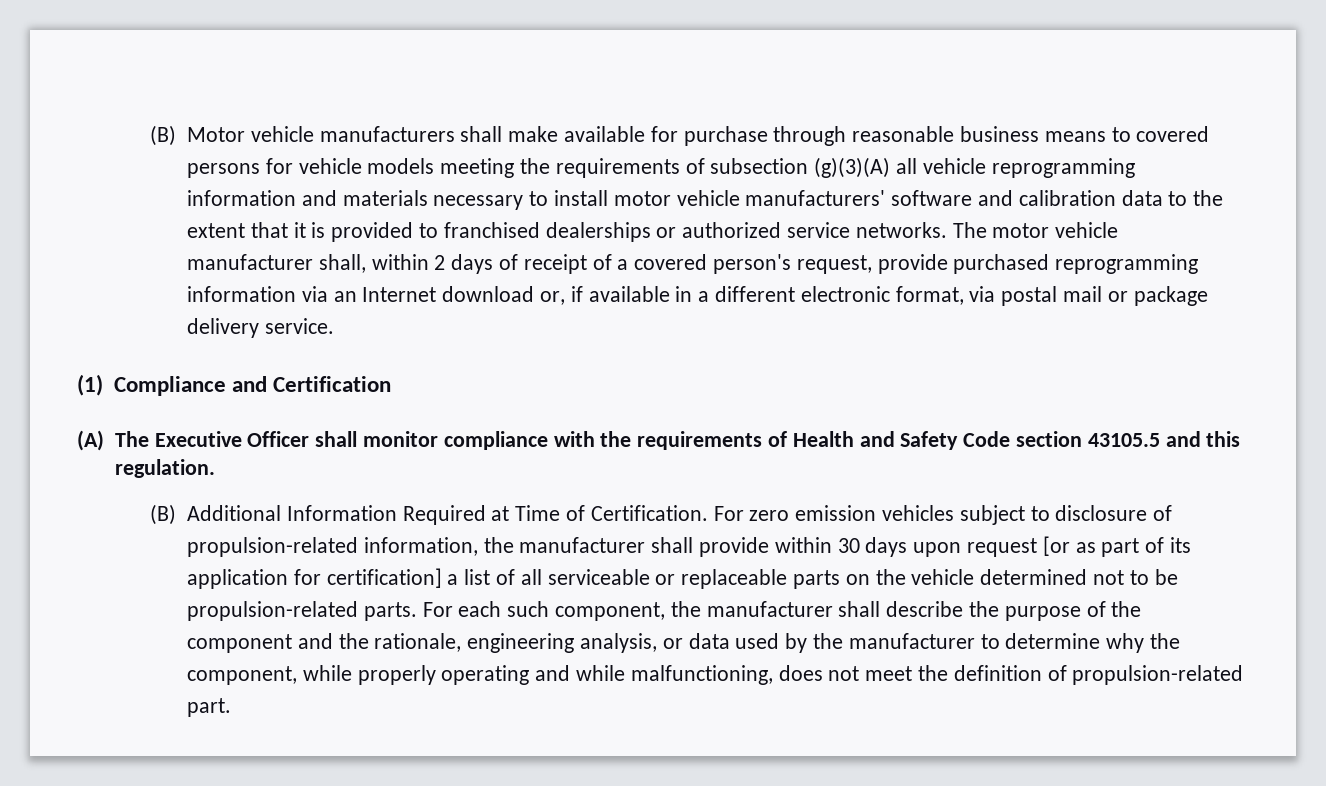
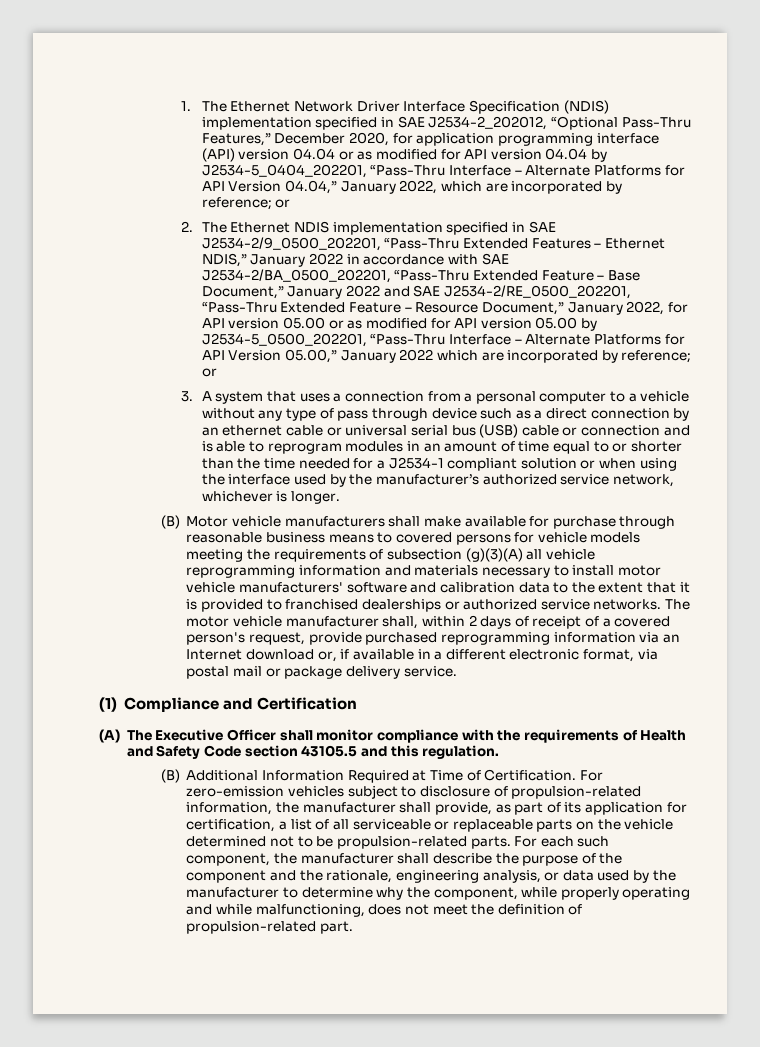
+ 1. The Ethernet Network Driver Interface Specification (NDIS) implementation specified in SAE J2534-2_202012, “Optional Pass-Thru Features,” December 2020, for application programming interface (API) version 04.04 or as modified for API version 04.04 by J2534-5_0404_202201, “Pass-Thru Interface – Alternate Platforms for API Version 04.04,” January 2022, which are incorporated by reference; or
+ 2. The Ethernet NDIS implementation specified in SAE J2534-2/9_0500_202201, “Pass-Thru Extended Features – Ethernet NDIS,” January 2022 in accordance with SAE J2534-2/BA_0500_202201, “Pass-Thru Extended Feature – Base Document,” January 2022 and SAE J2534-2/RE_0500_202201, “Pass-Thru Extended Feature – Resource Document,” January 2022, for API version 05.00 or as modified for API version 05.00 by J2534-5_0500_202201, “Pass-Thru Interface – Alternate Platforms for API Version 05.00,” January 2022 which are incorporated by reference; or
+ 3. A system that uses a connection from a personal computer to a vehicle without any type of pass through device such as a direct connection by an ethernet cable or universal serial bus (USB) cable or connection and is able to reprogram modules in an amount of time equal to or shorter than the time needed for a J2534-1 compliant solution or when using the interface used by the manufacturer’s authorized service network, whichever is longer.
- For zero emission vehicles subject to disclosure of propulsion-related information, the manufacturer shall provide within 30 days upon request [or as part of its application for certification] a list of all serviceable or replaceable parts on the vehicle determined not to be propulsion-related parts.
+ For zero-emission vehicles subject to disclosure of propulsion-related information, the manufacturer shall provide, as part of its application for certification, a list of all serviceable or replaceable parts on the vehicle determined not to be propulsion-related parts.

